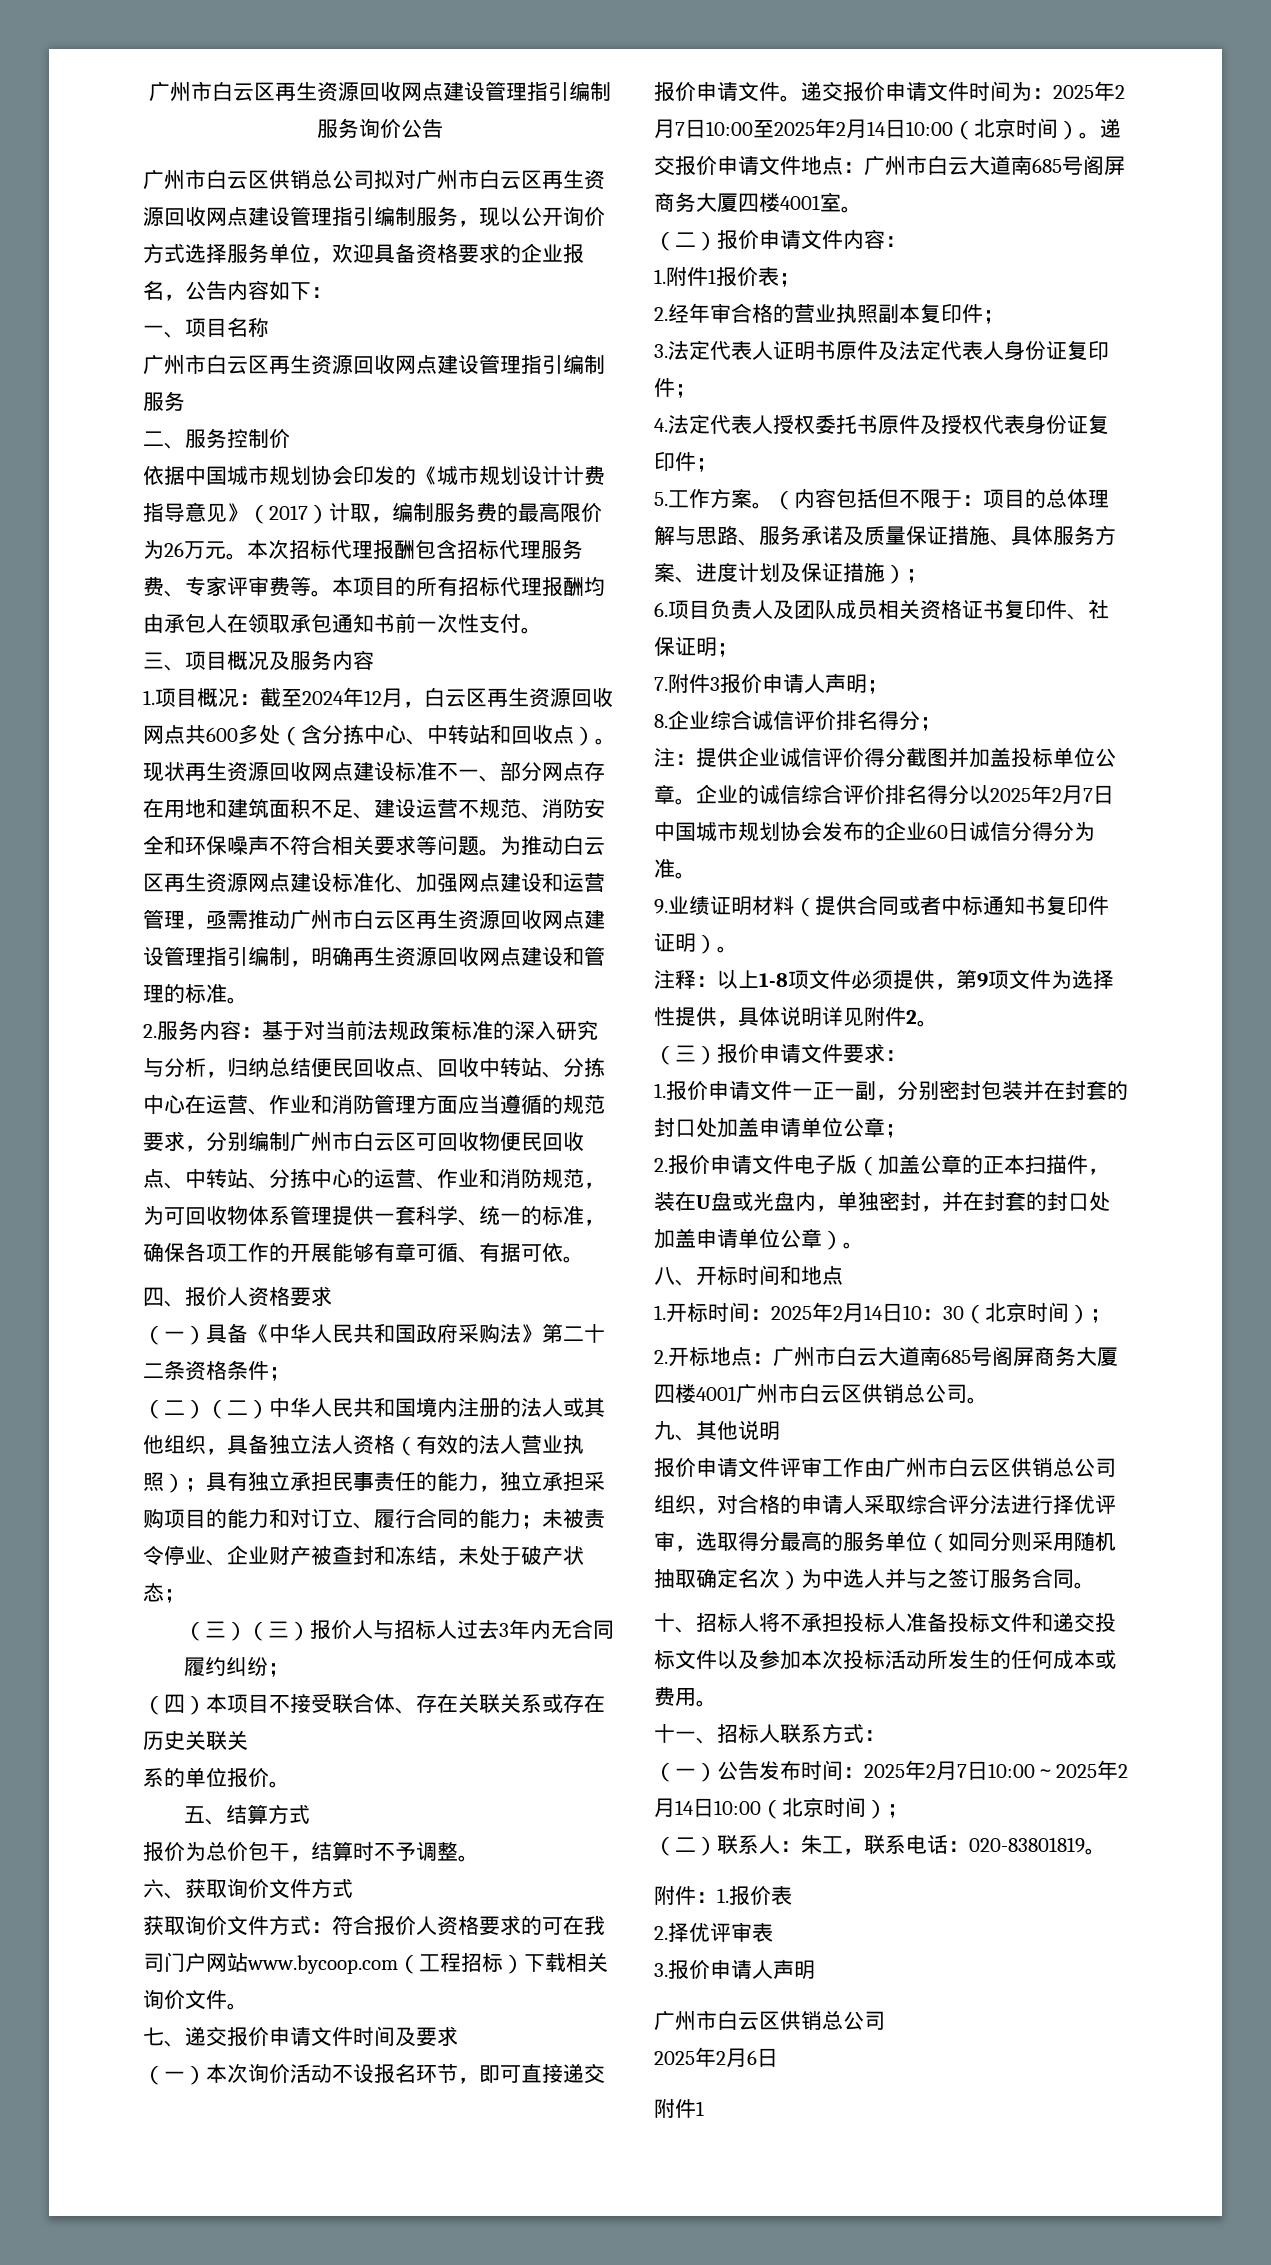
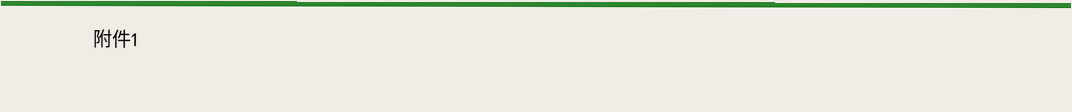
- 广州市白云区再生资源回收网点建设管理指引编制服务询价公告
- 广州市白云区供销总公司拟对广州市白云区再生资源回收网点建设管理指引编制服务，现以公开询价方式选择服务单位，欢迎具备资格要求的企业报名，公告内容如下：
- 一、项目名称
- 广州市白云区再生资源回收网点建设管理指引编制服务
- 二、服务控制价
- 依据中国城市规划协会印发的《城市规划设计计费指导意见》（2017）计取，编制服务费的最高限价为26万元。本次招标代理报酬包含招标代理服务费、专家评审费等。本项目的所有招标代理报酬均由承包人在领取承包通知书前一次性支付。
- 三、项目概况及服务内容
- 1.项目概况：截至2024年12月，白云区再生资源回收网点共600多处（含分拣中心、中转站和回收点）。现状再生资源回收网点建设标准不一、部分网点存在用地和建筑面积不足、建设运营不规范、消防安全和环保噪声不符合相关要求等问题。为推动白云区再生资源网点建设标准化、加强网点建设和运营管理，亟需推动广州市白云区再生资源回收网点建设管理指引编制，明确再生资源回收网点建设和管理的标准。
- 2.服务内容：基于对当前法规政策标准的深入研究与分析，归纳总结便民回收点、回收中转站、分拣中心在运营、作业和消防管理方面应当遵循的规范要求，分别编制广州市白云区可回收物便民回收点、中转站、分拣中心的运营、作业和消防规范，为可回收物体系管理提供一套科学、统一的标准，确保各项工作的开展能够有章可循、有据可依。
- 四、报价人资格要求
- （一）具备《中华人民共和国政府采购法》第二十二条资格条件；
- （二）（二）中华人民共和国境内注册的法人或其他组织，具备独立法人资格（有效的法人营业执照）；具有独立承担民事责任的能力，独立承担采购项目的能力和对订立、履行合同的能力；未被责令停业、企业财产被查封和冻结，未处于破产状态；
- （三）（三）报价人与招标人过去3年内无合同履约纠纷；
- （四）本项目不接受联合体、存在关联关系或存在历史关联关
- 系的单位报价。
- 五、结算方式
- 报价为总价包干，结算时不予调整。
- 六、获取询价文件方式
- 获取询价文件方式：符合报价人资格要求的可在我司门户网站www.bycoop.com（工程招标）下载相关询价文件。
- 七、递交报价申请文件时间及要求
- （一）本次询价活动不设报名环节，即可直接递交报价申请文件。递交报价申请文件时间为：2025年2月7日10:00至2025年2月14日10:00（北京时间）。递交报价申请文件地点：广州市白云大道南685号阁屏商务大厦四楼4001室。
- （二）报价申请文件内容：
- 1.附件1报价表；
- 2.经年审合格的营业执照副本复印件；
- 3.法定代表人证明书原件及法定代表人身份证复印件；
- 4.法定代表人授权委托书原件及授权代表身份证复印件；
- 5.工作方案。（内容包括但不限于：项目的总体理解与思路、服务承诺及质量保证措施、具体服务方案、进度计划及保证措施）；
- 6.项目负责人及团队成员相关资格证书复印件、社保证明；
- 7.附件3报价申请人声明；
- 8.企业综合诚信评价排名得分；
- 注：提供企业诚信评价得分截图并加盖投标单位公章。企业的诚信综合评价排名得分以2025年2月7日中国城市规划协会发布的企业60日诚信分得分为准。
- 9.业绩证明材料（提供合同或者中标通知书复印件证明）。
- 注释：以上1-8项文件必须提供，第9项文件为选择性提供，具体说明详见附件2。
- （三）报价申请文件要求：
- 1.报价申请文件一正一副，分别密封包装并在封套的封口处加盖申请单位公章；
- 2.报价申请文件电子版（加盖公章的正本扫描件，装在U盘或光盘内，单独密封，并在封套的封口处加盖申请单位公章）。
- 八、开标时间和地点
- 1.开标时间：2025年2月14日10：30（北京时间）；
- 2.开标地点：广州市白云大道南685号阁屏商务大厦四楼4001广州市白云区供销总公司。
- 九、其他说明
- 报价申请文件评审工作由广州市白云区供销总公司组织，对合格的申请人采取综合评分法进行择优评审，选取得分最高的服务单位（如同分则采用随机抽取确定名次）为中选人并与之签订服务合同。
- 十、招标人将不承担投标人准备投标文件和递交投标文件以及参加本次投标活动所发生的任何成本或费用。
- 十一、招标人联系方式：
- （一）公告发布时间：2025年2月7日10:00～2025年2月14日10:00（北京时间）；
- （二）联系人：朱工，联系电话：020-83801819。
- 附件：1.报价表
- 2.择优评审表
- 3.报价申请人声明
- 广州市白云区供销总公司
- 2025年2月6日

